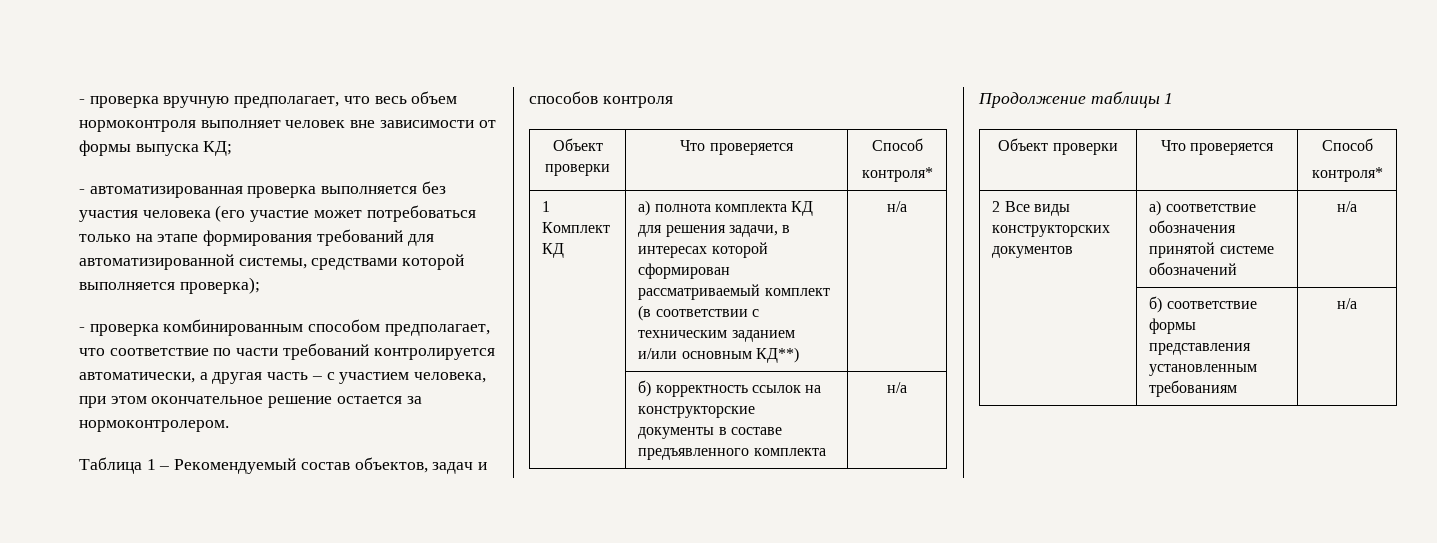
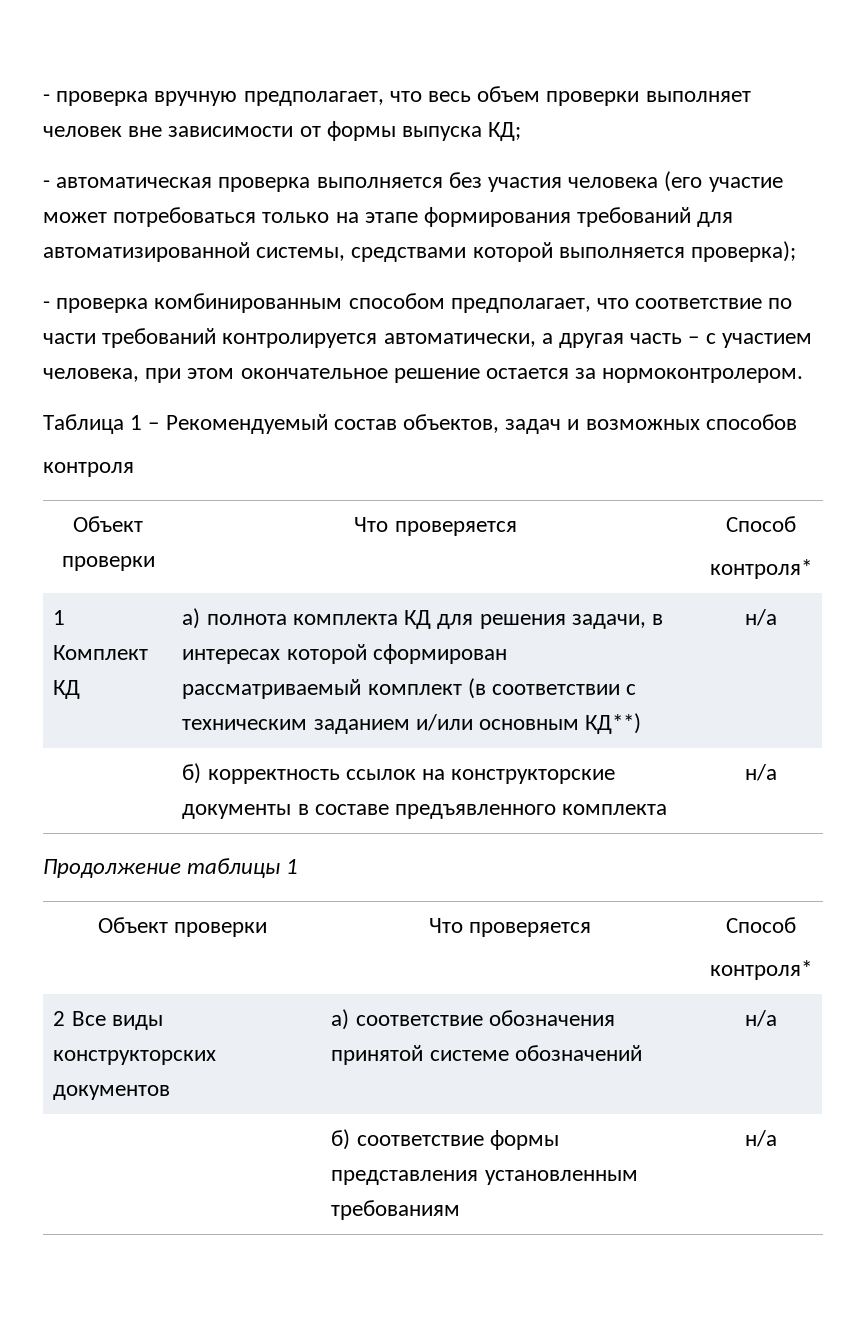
- - проверка вручную предполагает, что весь объем нормоконтроля выполняет человек вне зависимости от формы выпуска КД;
+ - проверка вручную предполагает, что весь объем проверки выполняет человек вне зависимости от формы выпуска КД;
- - автоматизированная проверка выполняется без участия человека (его участие может потребоваться только на этапе формирования требований для автоматизированной системы, средствами которой выполняется проверка);
+ - автоматическая проверка выполняется без участия человека (его участие может потребоваться только на этапе формирования требований для автоматизированной системы, средствами которой выполняется проверка);
- Таблица 1 – Рекомендуемый состав объектов, задач и способов контроля
+ Таблица 1 – Рекомендуемый состав объектов, задач и возможных способов
+ контроля

